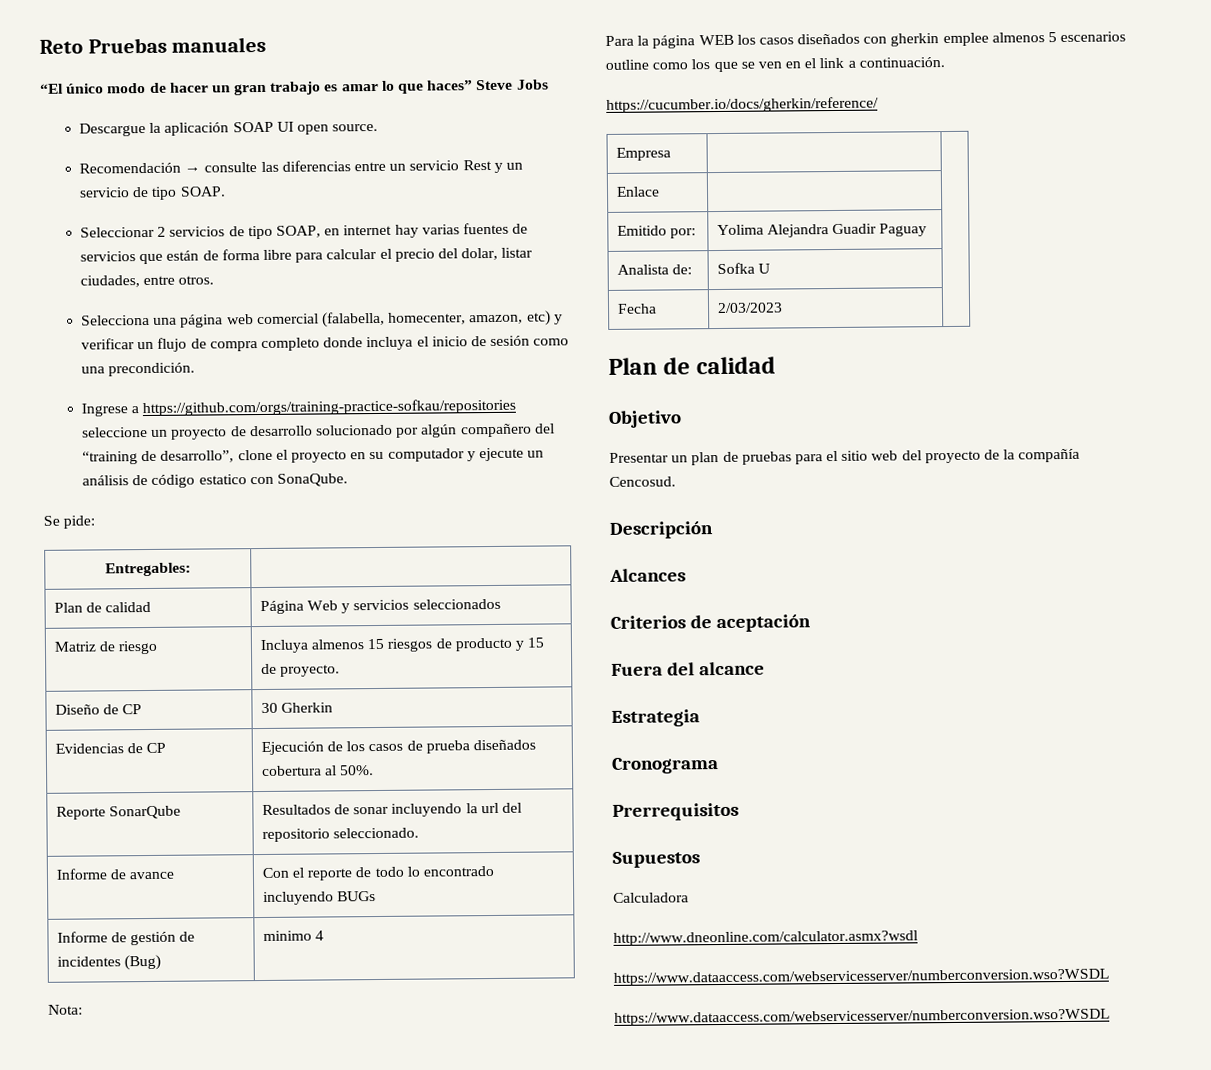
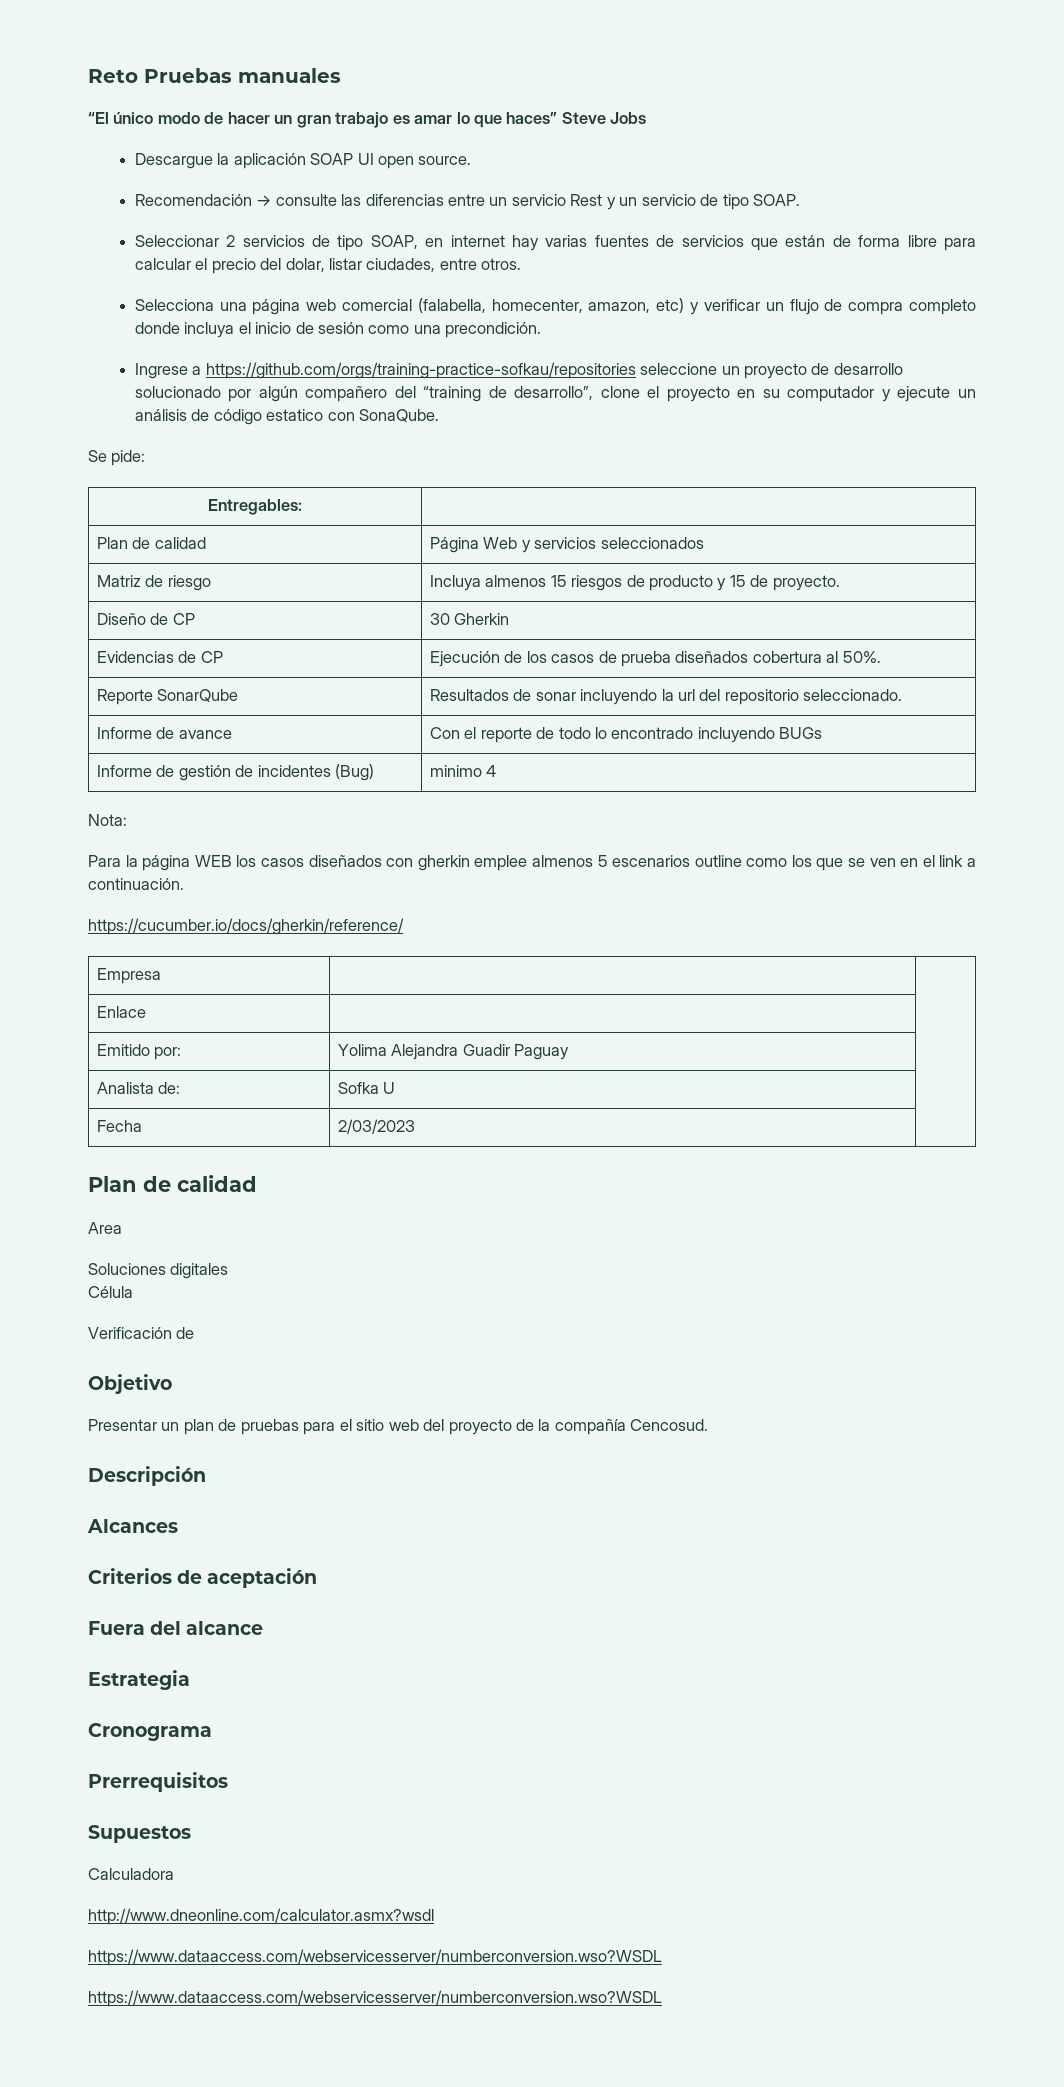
+ Area
+ Soluciones digitales
+ Célula
+ Verificación de

